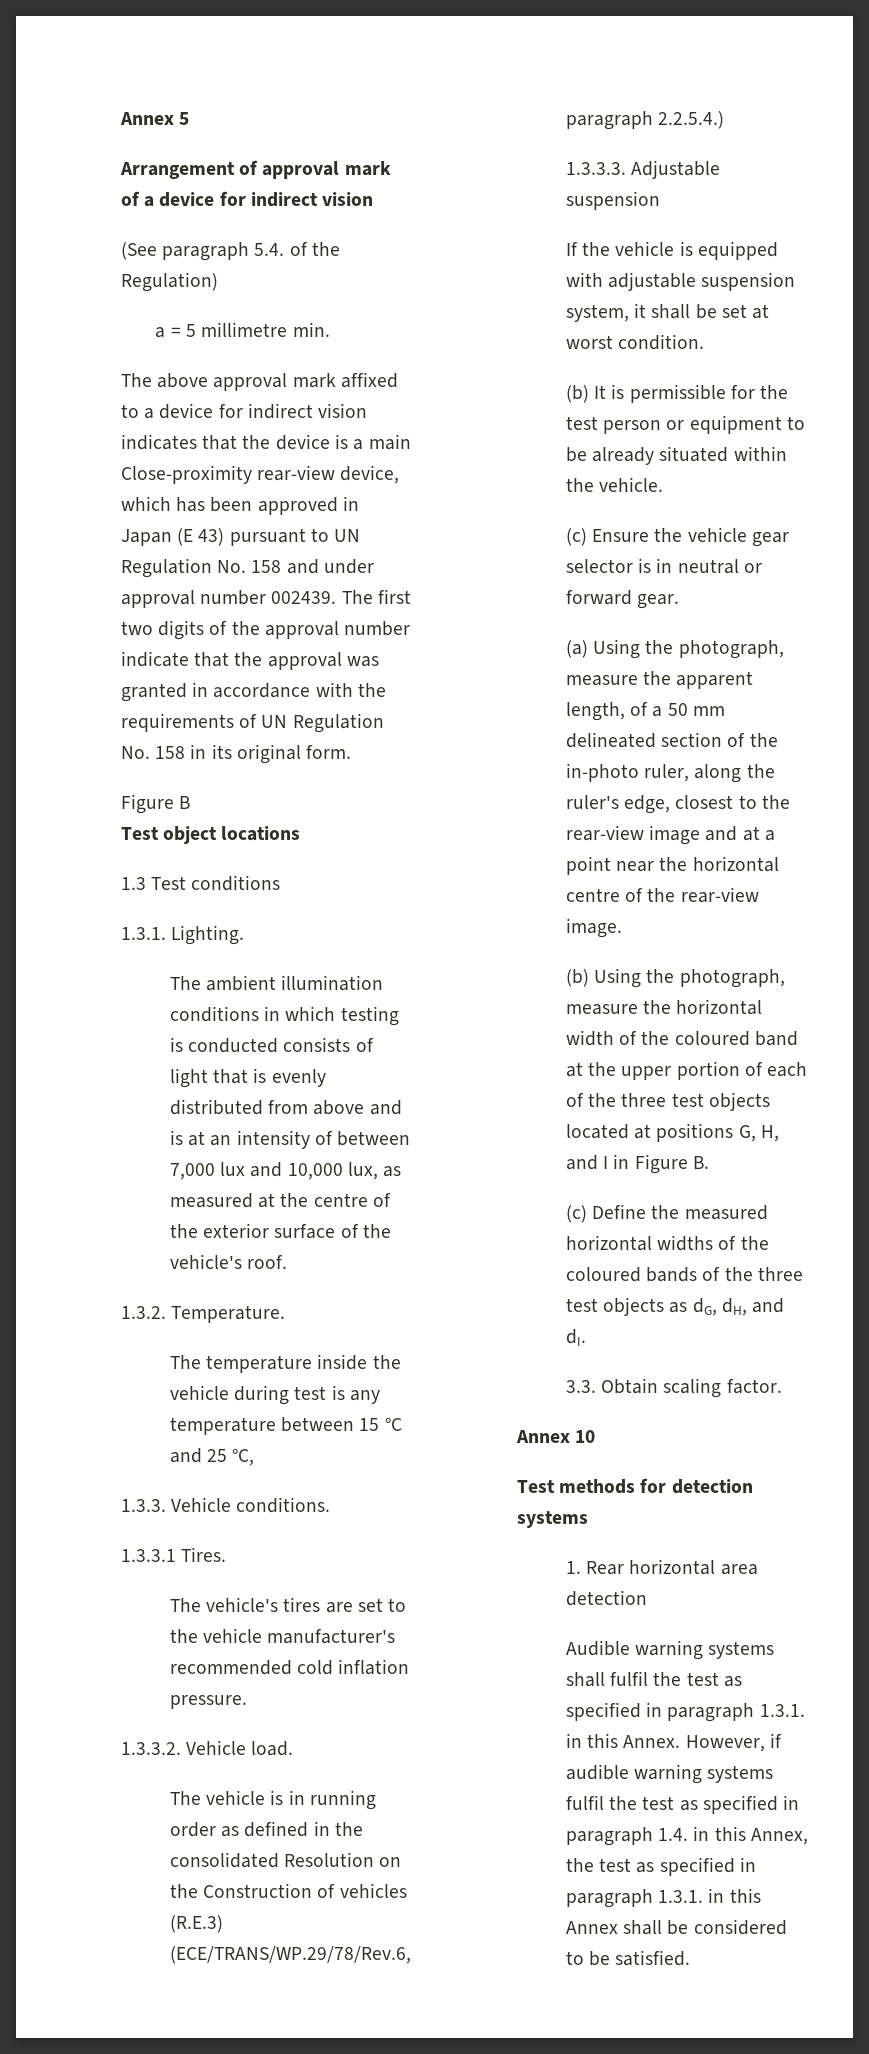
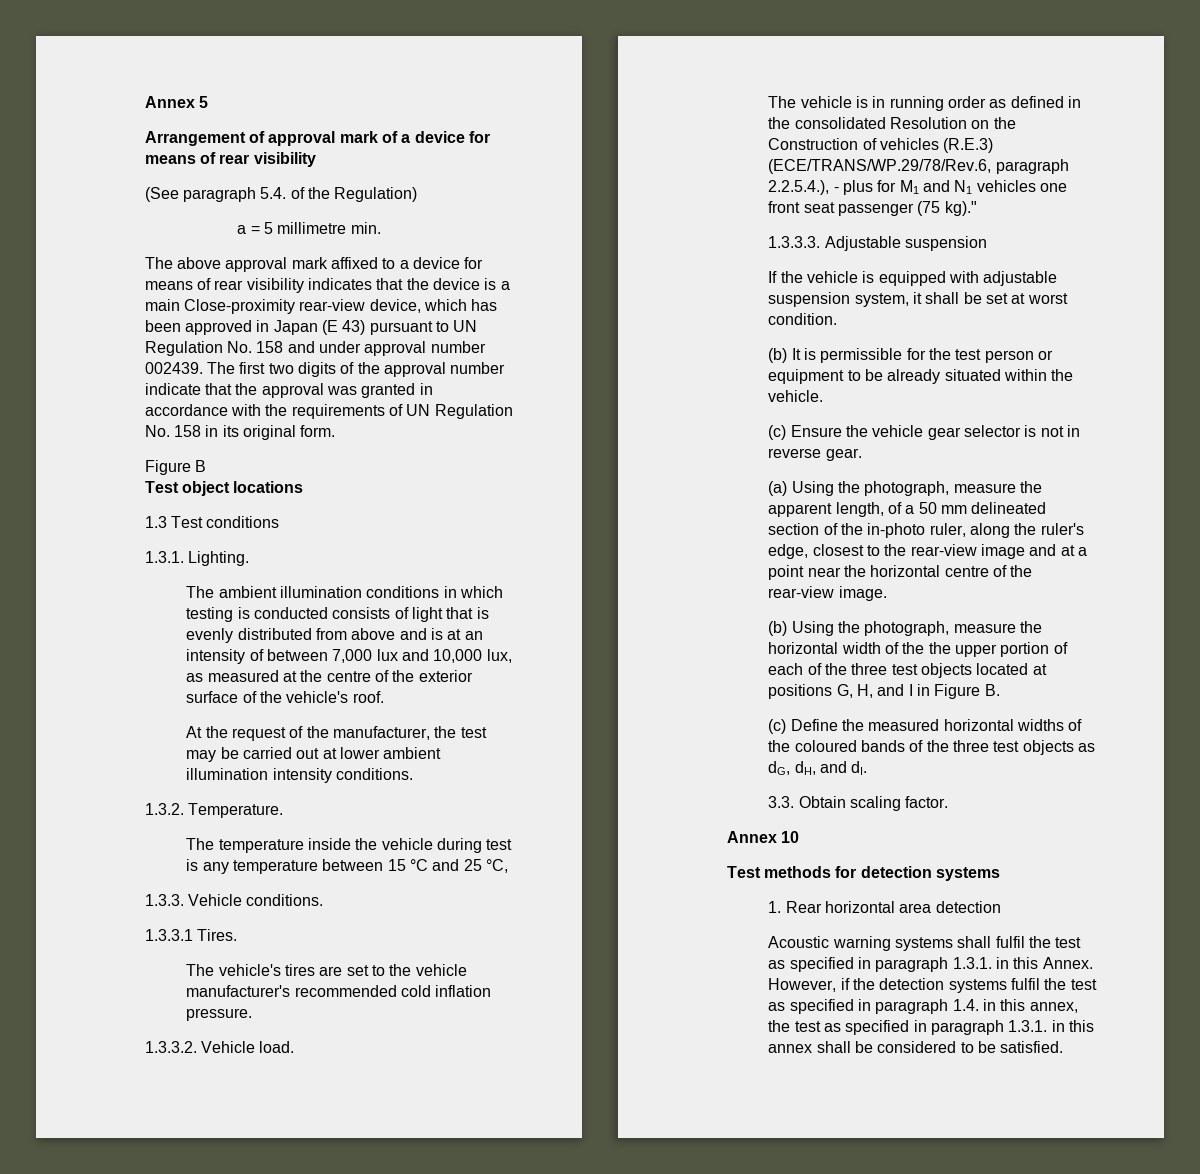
- Arrangement of approval mark of a device for indirect vision
+ Arrangement of approval mark of a device for means of rear visibility
- The above approval mark affixed to a device for indirect vision indicates that the device is a main Close-proximity rear-view device, which has been approved in Japan (E 43) pursuant to UN Regulation No. 158 and under approval number 002439.
+ The above approval mark affixed to a device for means of rear visibility indicates that the device is a main Close-proximity rear-view device, which has been approved in Japan (E 43) pursuant to UN Regulation No. 158 and under approval number 002439.
+ At the request of the manufacturer, the test may be carried out at lower ambient illumination intensity conditions.
- The vehicle is in running order as defined in the consolidated Resolution on the Construction of vehicles (R.E.3) (ECE/TRANS/WP.29/78/Rev.6, paragraph 2.2.5.4.)
+ The vehicle is in running order as defined in the consolidated Resolution on the Construction of vehicles (R.E.3) (ECE/TRANS/WP.29/78/Rev.6, paragraph 2.2.5.4.), - plus for M1 and N1 vehicles one front seat passenger (75 kg)."
- (c) Ensure the vehicle gear selector is in neutral or forward gear.
+ (c) Ensure the vehicle gear selector is not in reverse gear.
- (b) Using the photograph, measure the horizontal width of the coloured band at the upper portion of each of the three test objects located at positions G, H, and I in Figure B.
+ (b) Using the photograph, measure the horizontal width of the the upper portion of each of the three test objects located at positions G, H, and I in Figure B.
- Audible warning systems shall fulfil the test as specified in paragraph 1.3.1. in this Annex.
+ Acoustic warning systems shall fulfil the test as specified in paragraph 1.3.1. in this Annex.
- However, if audible warning systems fulfil the test as specified in paragraph 1.4. in this Annex, the test as specified in paragraph 1.3.1. in this Annex shall be considered to be satisfied.
+ However, if the detection systems fulfil the test as specified in paragraph 1.4. in this annex, the test as specified in paragraph 1.3.1. in this annex shall be considered to be satisfied.

